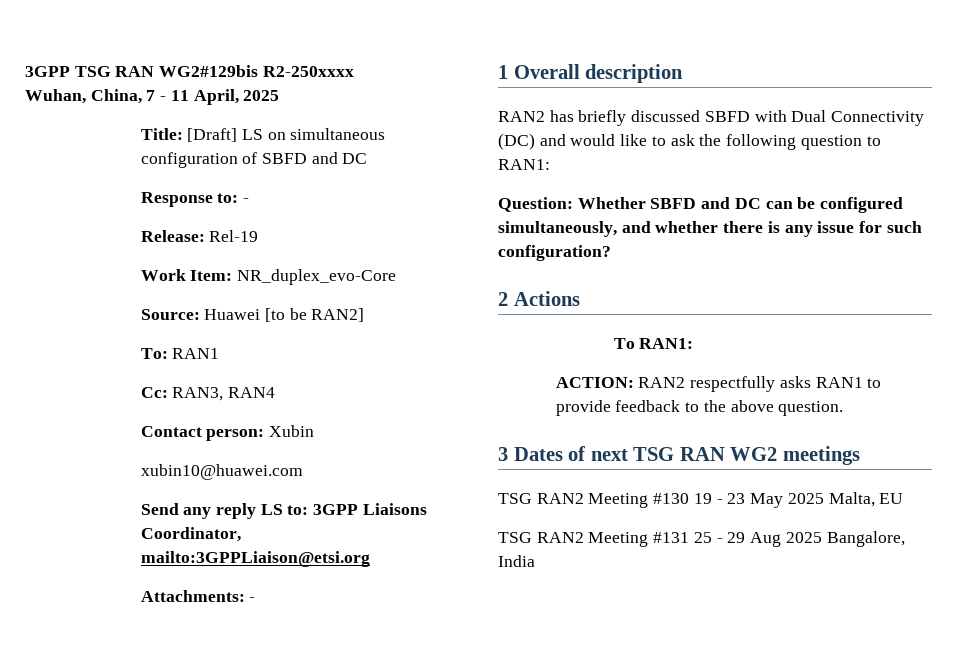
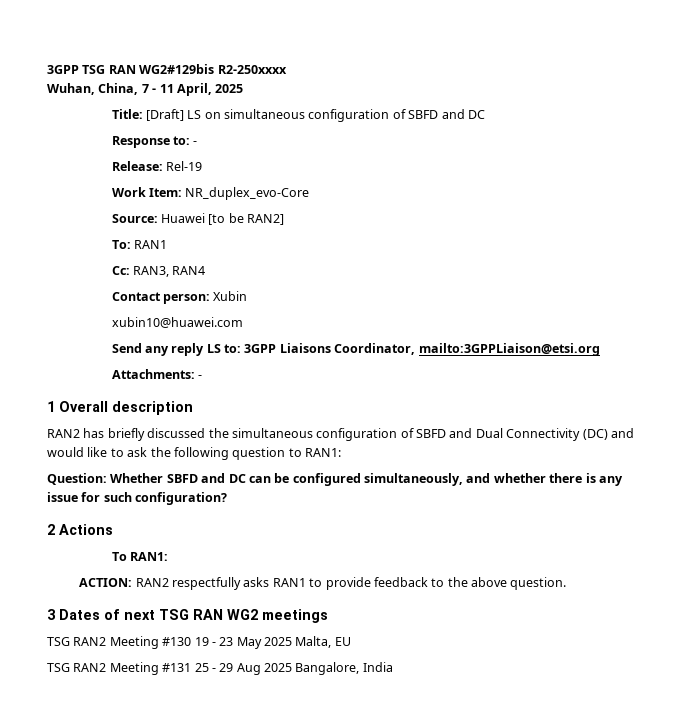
- RAN2 has briefly discussed SBFD with Dual Connectivity (DC) and would like to ask the following question to RAN1:
+ RAN2 has briefly discussed the simultaneous configuration of SBFD and Dual Connectivity (DC) and would like to ask the following question to RAN1:

